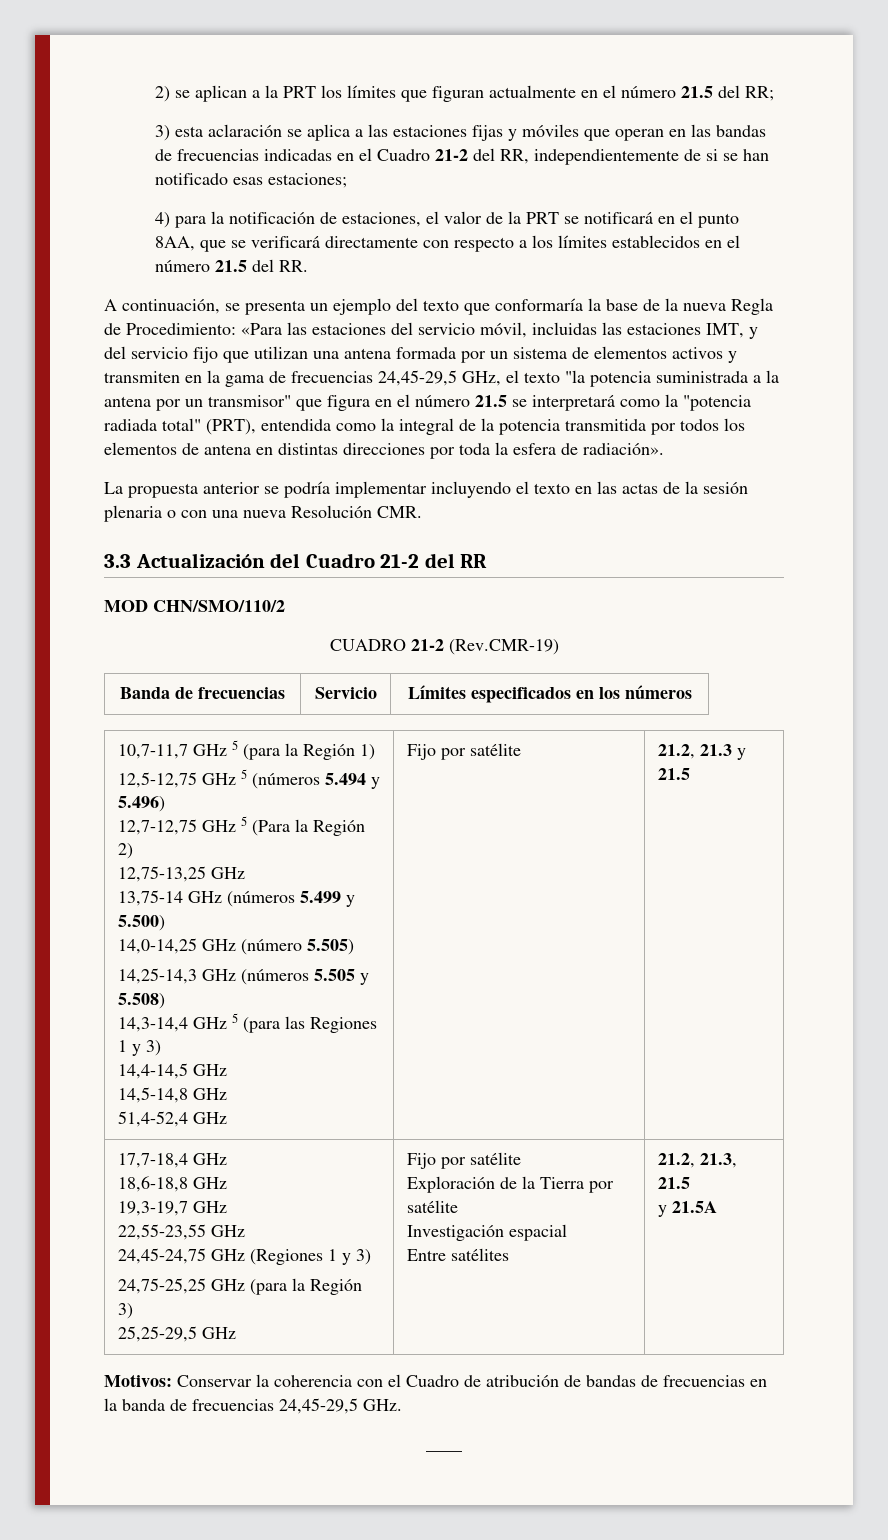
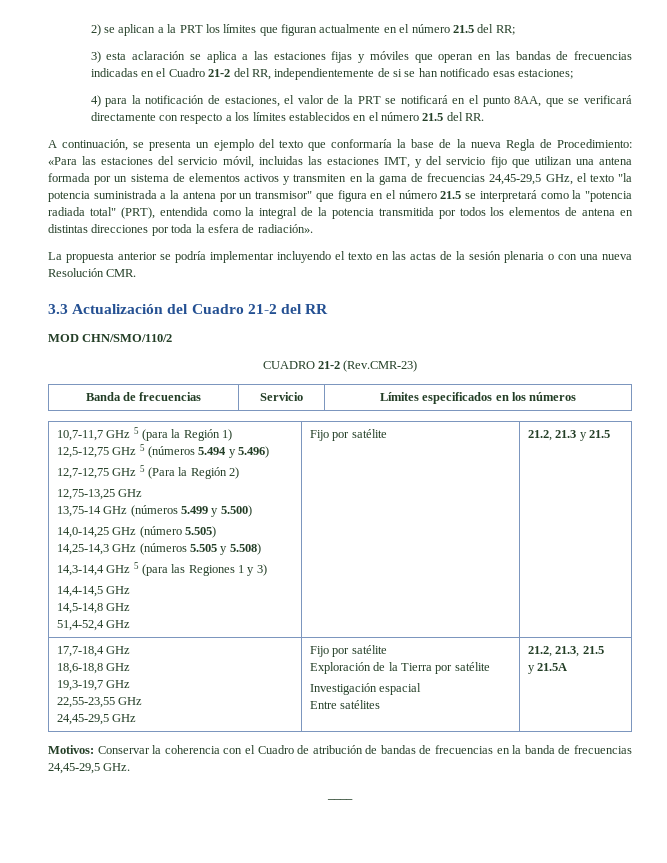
- CUADRO 21-2 (Rev.CMR-19)
+ CUADRO 21-2 (Rev.CMR-23)
  17,7-18,4 GHz
  18,6-18,8 GHz
  19,3-19,7 GHz
  22,55-23,55 GHz
- 24,45-24,75 GHz (Regiones 1 y 3)
- 24,75-25,25 GHz (para la Región 3)
- 25,25-29,5 GHz | Fijo por satélite
+ 24,45-29,5 GHz | Fijo por satélite

